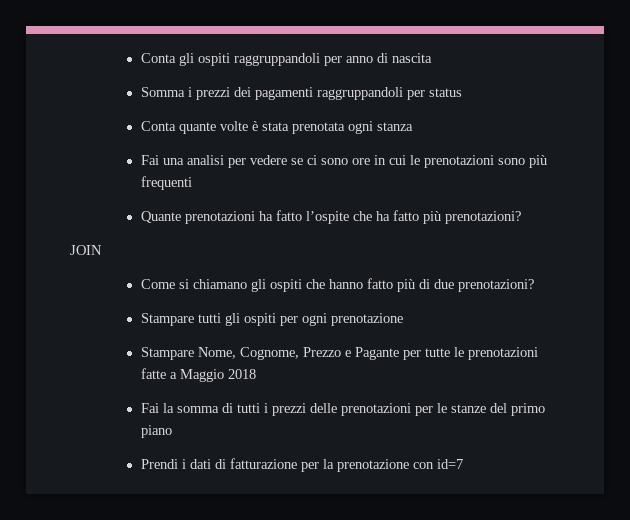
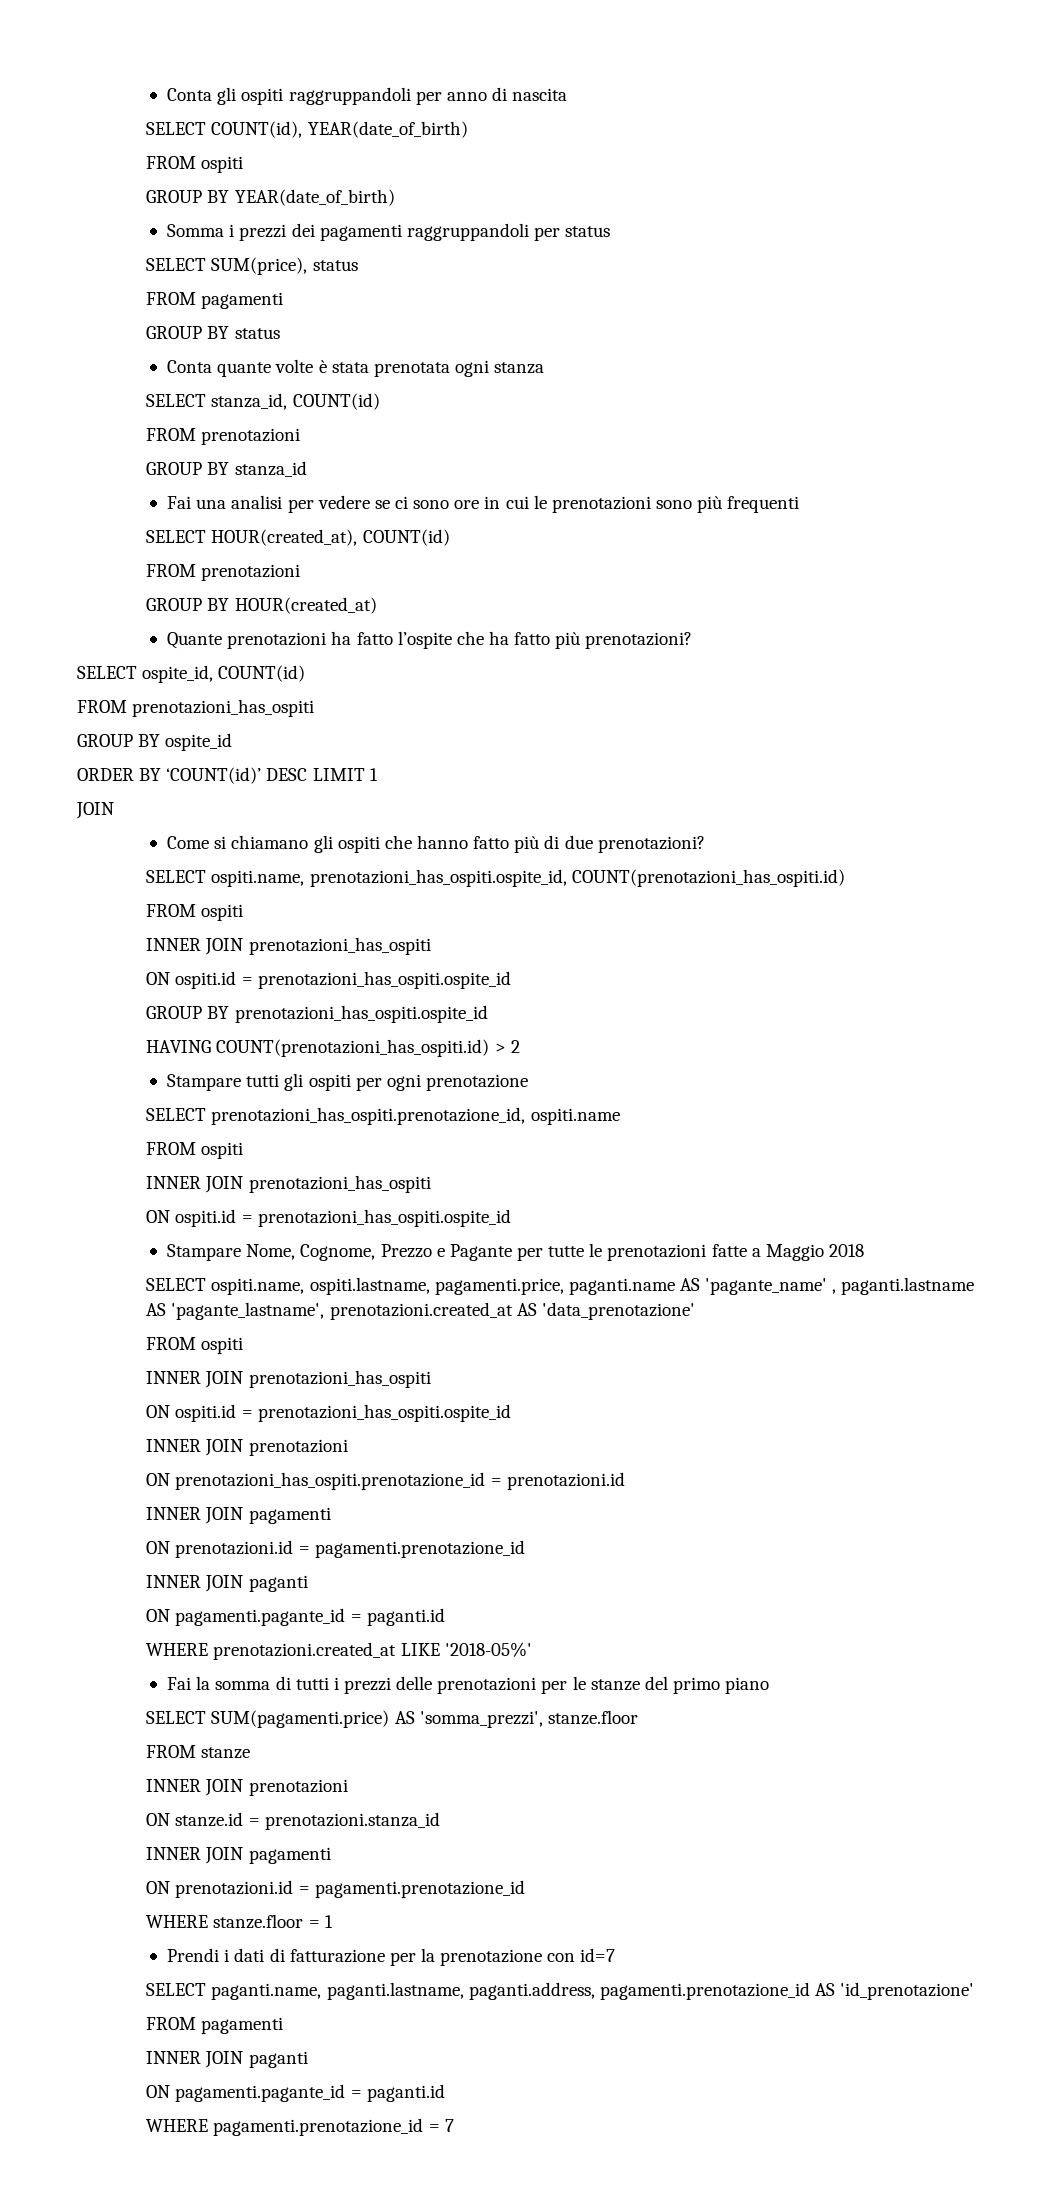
+ SELECT COUNT(id), YEAR(date_of_birth)
+ FROM ospiti
+ GROUP BY YEAR(date_of_birth)
+ SELECT SUM(price), status
+ FROM pagamenti
+ GROUP BY status
+ SELECT stanza_id, COUNT(id)
+ FROM prenotazioni
+ GROUP BY stanza_id
+ SELECT HOUR(created_at), COUNT(id)
+ FROM prenotazioni
+ GROUP BY HOUR(created_at)
+ SELECT ospite_id, COUNT(id)
+ FROM prenotazioni_has_ospiti
+ GROUP BY ospite_id
+ ORDER BY ‘COUNT(id)’ DESC LIMIT 1
+ SELECT ospiti.name, prenotazioni_has_ospiti.ospite_id, COUNT(prenotazioni_has_ospiti.id)
+ FROM ospiti
+ INNER JOIN prenotazioni_has_ospiti
+ ON ospiti.id = prenotazioni_has_ospiti.ospite_id
+ GROUP BY prenotazioni_has_ospiti.ospite_id
+ HAVING COUNT(prenotazioni_has_ospiti.id) > 2
+ SELECT prenotazioni_has_ospiti.prenotazione_id, ospiti.name
+ FROM ospiti
+ INNER JOIN prenotazioni_has_ospiti
+ ON ospiti.id = prenotazioni_has_ospiti.ospite_id
+ SELECT ospiti.name, ospiti.lastname, pagamenti.price, paganti.name AS 'pagante_name' , paganti.lastname AS 'pagante_lastname', prenotazioni.created_at AS 'data_prenotazione'
+ FROM ospiti
+ INNER JOIN prenotazioni_has_ospiti
+ ON ospiti.id = prenotazioni_has_ospiti.ospite_id
+ INNER JOIN prenotazioni
+ ON prenotazioni_has_ospiti.prenotazione_id = prenotazioni.id
+ INNER JOIN pagamenti
+ ON prenotazioni.id = pagamenti.prenotazione_id
+ INNER JOIN paganti
+ ON pagamenti.pagante_id = paganti.id
+ WHERE prenotazioni.created_at LIKE '2018-05%'
+ SELECT SUM(pagamenti.price) AS 'somma_prezzi', stanze.floor
+ FROM stanze
+ INNER JOIN prenotazioni
+ ON stanze.id = prenotazioni.stanza_id
+ INNER JOIN pagamenti
+ ON prenotazioni.id = pagamenti.prenotazione_id
+ WHERE stanze.floor = 1
+ SELECT paganti.name, paganti.lastname, paganti.address, pagamenti.prenotazione_id AS 'id_prenotazione'
+ FROM pagamenti
+ INNER JOIN paganti
+ ON pagamenti.pagante_id = paganti.id
+ WHERE pagamenti.prenotazione_id = 7

